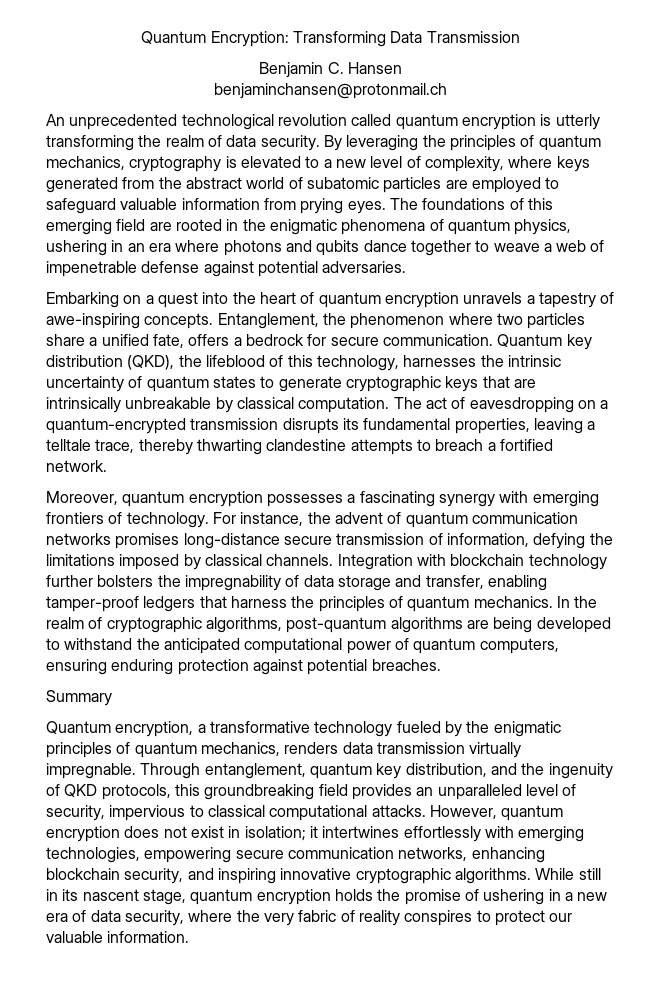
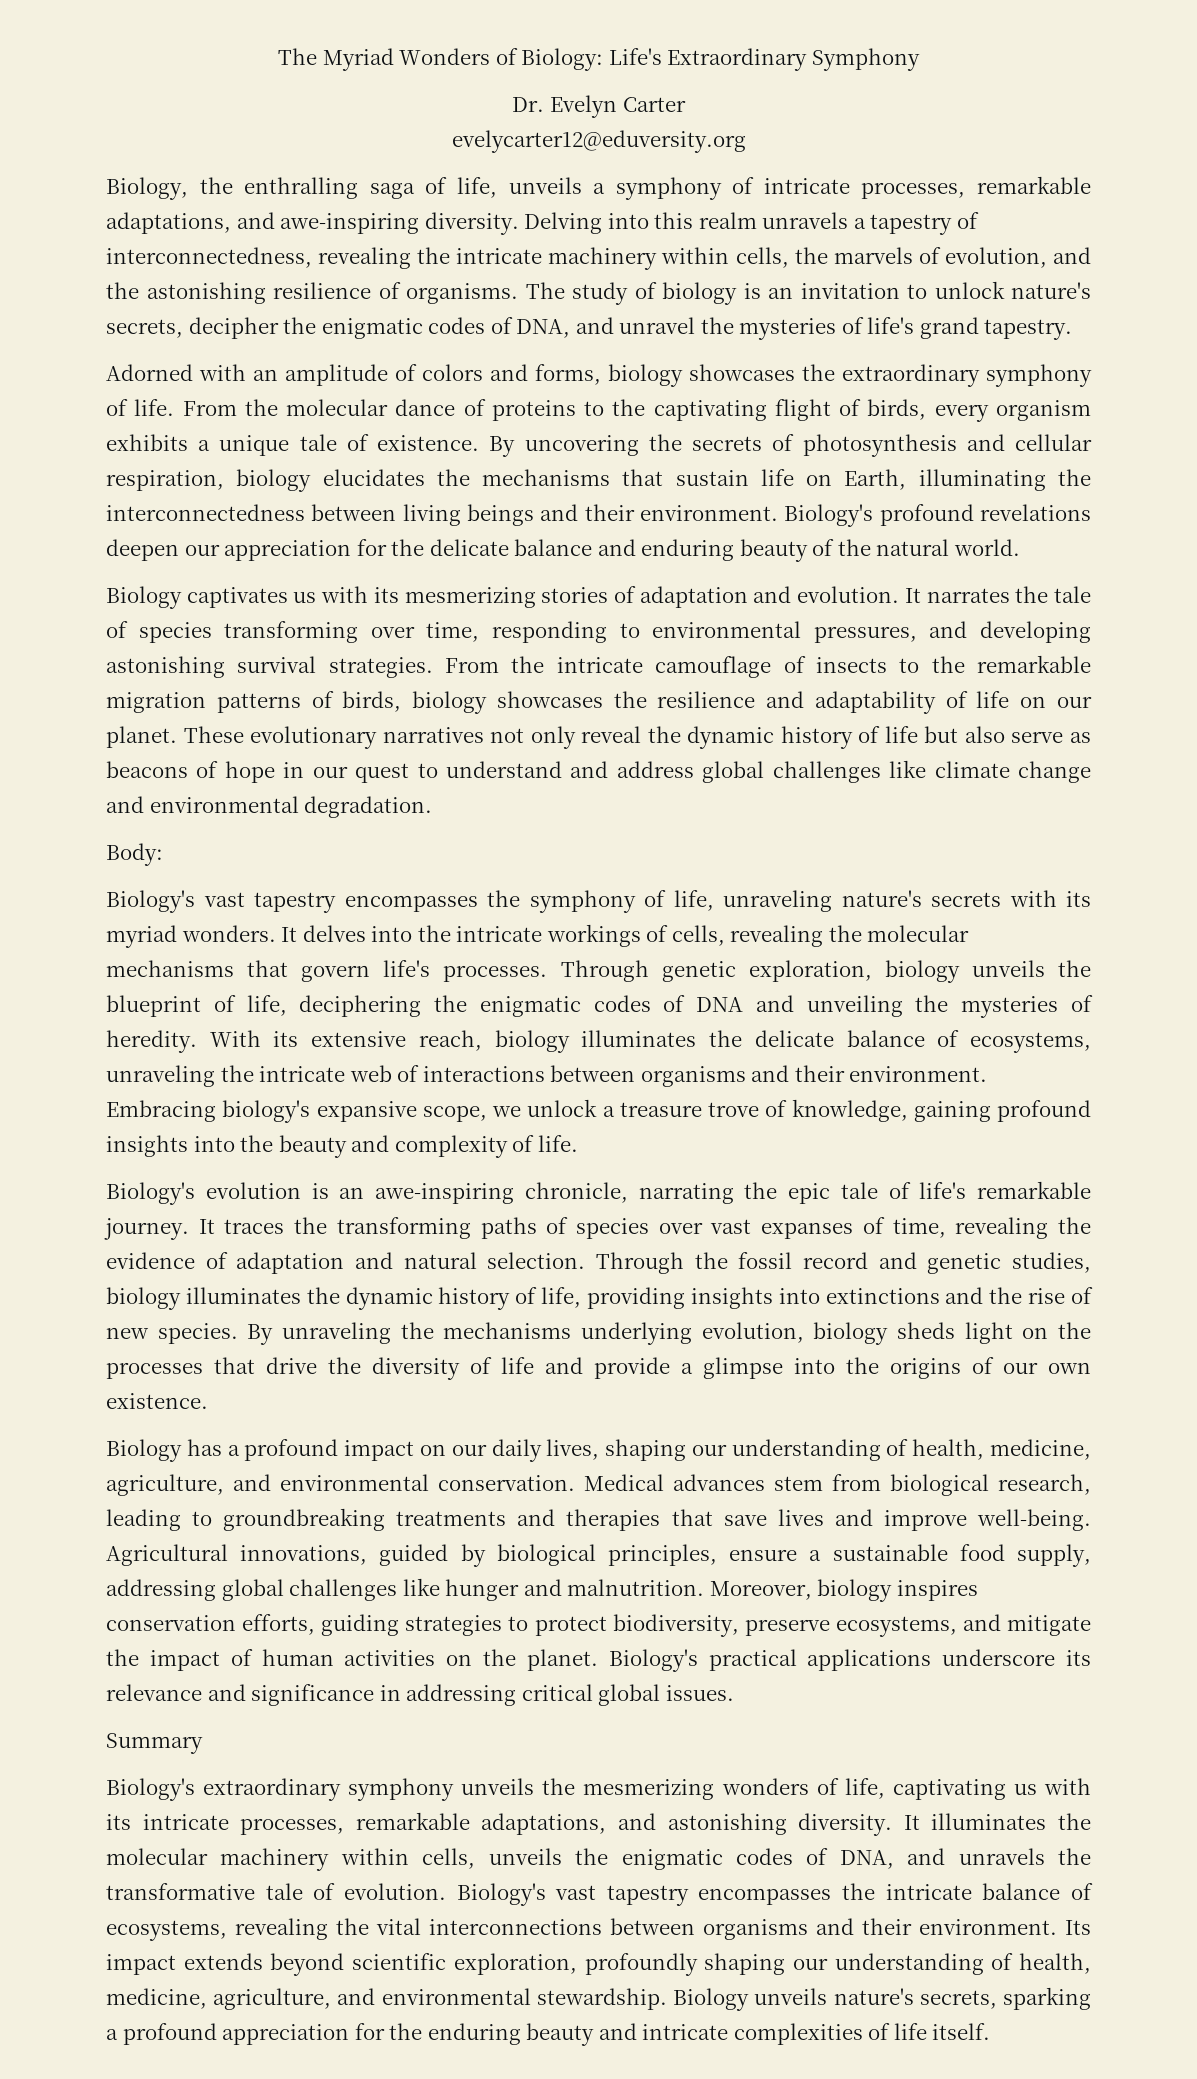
- Quantum Encryption: Transforming Data Transmission
- Benjamin C. Hansen
- benjaminchansen@protonmail.ch
- An unprecedented technological revolution called quantum encryption is utterly transforming the realm of data security. By leveraging the principles of quantum mechanics, cryptography is elevated to a new level of complexity, where keys generated from the abstract world of subatomic particles are employed to safeguard valuable information from prying eyes. The foundations of this emerging field are rooted in the enigmatic phenomena of quantum physics, ushering in an era where photons and qubits dance together to weave a web of impenetrable defense against potential adversaries.
- Embarking on a quest into the heart of quantum encryption unravels a tapestry of awe-inspiring concepts. Entanglement, the phenomenon where two particles share a unified fate, offers a bedrock for secure communication. Quantum key distribution (QKD), the lifeblood of this technology, harnesses the intrinsic uncertainty of quantum states to generate cryptographic keys that are intrinsically unbreakable by classical computation. The act of eavesdropping on a quantum-encrypted transmission disrupts its fundamental properties, leaving a telltale trace, thereby thwarting clandestine attempts to breach a fortified network.
- Moreover, quantum encryption possesses a fascinating synergy with emerging frontiers of technology. For instance, the advent of quantum communication networks promises long-distance secure transmission of information, defying the limitations imposed by classical channels. Integration with blockchain technology further bolsters the impregnability of data storage and transfer, enabling tamper-proof ledgers that harness the principles of quantum mechanics. In the realm of cryptographic algorithms, post-quantum algorithms are being developed to withstand the anticipated computational power of quantum computers, ensuring enduring protection against potential breaches.
+ The Myriad Wonders of Biology: Life's Extraordinary Symphony
+ Dr. Evelyn Carter
+ evelycarter12@eduversity.org
+ Biology, the enthralling saga of life, unveils a symphony of intricate processes, remarkable adaptations, and awe-inspiring diversity. Delving into this realm unravels a tapestry of interconnectedness, revealing the intricate machinery within cells, the marvels of evolution, and the astonishing resilience of organisms. The study of biology is an invitation to unlock nature's secrets, decipher the enigmatic codes of DNA, and unravel the mysteries of life's grand tapestry.
+ Adorned with an amplitude of colors and forms, biology showcases the extraordinary symphony of life. From the molecular dance of proteins to the captivating flight of birds, every organism exhibits a unique tale of existence. By uncovering the secrets of photosynthesis and cellular respiration, biology elucidates the mechanisms that sustain life on Earth, illuminating the interconnectedness between living beings and their environment. Biology's profound revelations deepen our appreciation for the delicate balance and enduring beauty of the natural world.
+ Biology captivates us with its mesmerizing stories of adaptation and evolution. It narrates the tale of species transforming over time, responding to environmental pressures, and developing astonishing survival strategies. From the intricate camouflage of insects to the remarkable migration patterns of birds, biology showcases the resilience and adaptability of life on our planet. These evolutionary narratives not only reveal the dynamic history of life but also serve as beacons of hope in our quest to understand and address global challenges like climate change and environmental degradation.
+ Body:
+ Biology's vast tapestry encompasses the symphony of life, unraveling nature's secrets with its myriad wonders. It delves into the intricate workings of cells, revealing the molecular mechanisms that govern life's processes. Through genetic exploration, biology unveils the blueprint of life, deciphering the enigmatic codes of DNA and unveiling the mysteries of heredity. With its extensive reach, biology illuminates the delicate balance of ecosystems, unraveling the intricate web of interactions between organisms and their environment. Embracing biology's expansive scope, we unlock a treasure trove of knowledge, gaining profound insights into the beauty and complexity of life.
+ Biology's evolution is an awe-inspiring chronicle, narrating the epic tale of life's remarkable journey. It traces the transforming paths of species over vast expanses of time, revealing the evidence of adaptation and natural selection. Through the fossil record and genetic studies, biology illuminates the dynamic history of life, providing insights into extinctions and the rise of new species. By unraveling the mechanisms underlying evolution, biology sheds light on the processes that drive the diversity of life and provide a glimpse into the origins of our own existence.
+ Biology has a profound impact on our daily lives, shaping our understanding of health, medicine, agriculture, and environmental conservation. Medical advances stem from biological research, leading to groundbreaking treatments and therapies that save lives and improve well-being. Agricultural innovations, guided by biological principles, ensure a sustainable food supply, addressing global challenges like hunger and malnutrition. Moreover, biology inspires conservation efforts, guiding strategies to protect biodiversity, preserve ecosystems, and mitigate the impact of human activities on the planet. Biology's practical applications underscore its relevance and significance in addressing critical global issues.
  Summary
- Quantum encryption, a transformative technology fueled by the enigmatic principles of quantum mechanics, renders data transmission virtually impregnable. Through entanglement, quantum key distribution, and the ingenuity of QKD protocols, this groundbreaking field provides an unparalleled level of security, impervious to classical computational attacks. However, quantum encryption does not exist in isolation; it intertwines effortlessly with emerging technologies, empowering secure communication networks, enhancing blockchain security, and inspiring innovative cryptographic algorithms. While still in its nascent stage, quantum encryption holds the promise of ushering in a new era of data security, where the very fabric of reality conspires to protect our valuable information.
+ Biology's extraordinary symphony unveils the mesmerizing wonders of life, captivating us with its intricate processes, remarkable adaptations, and astonishing diversity. It illuminates the molecular machinery within cells, unveils the enigmatic codes of DNA, and unravels the transformative tale of evolution. Biology's vast tapestry encompasses the intricate balance of ecosystems, revealing the vital interconnections between organisms and their environment. Its impact extends beyond scientific exploration, profoundly shaping our understanding of health, medicine, agriculture, and environmental stewardship. Biology unveils nature's secrets, sparking a profound appreciation for the enduring beauty and intricate complexities of life itself.

